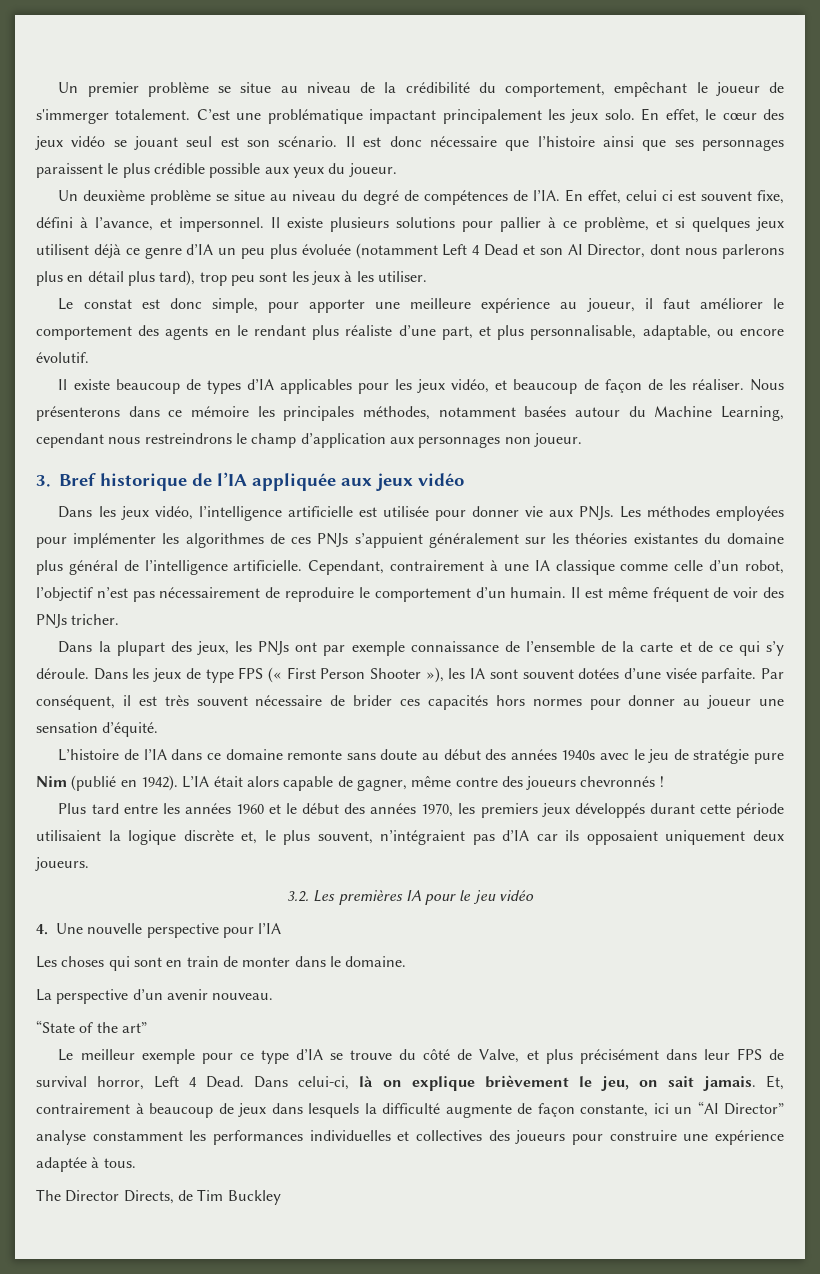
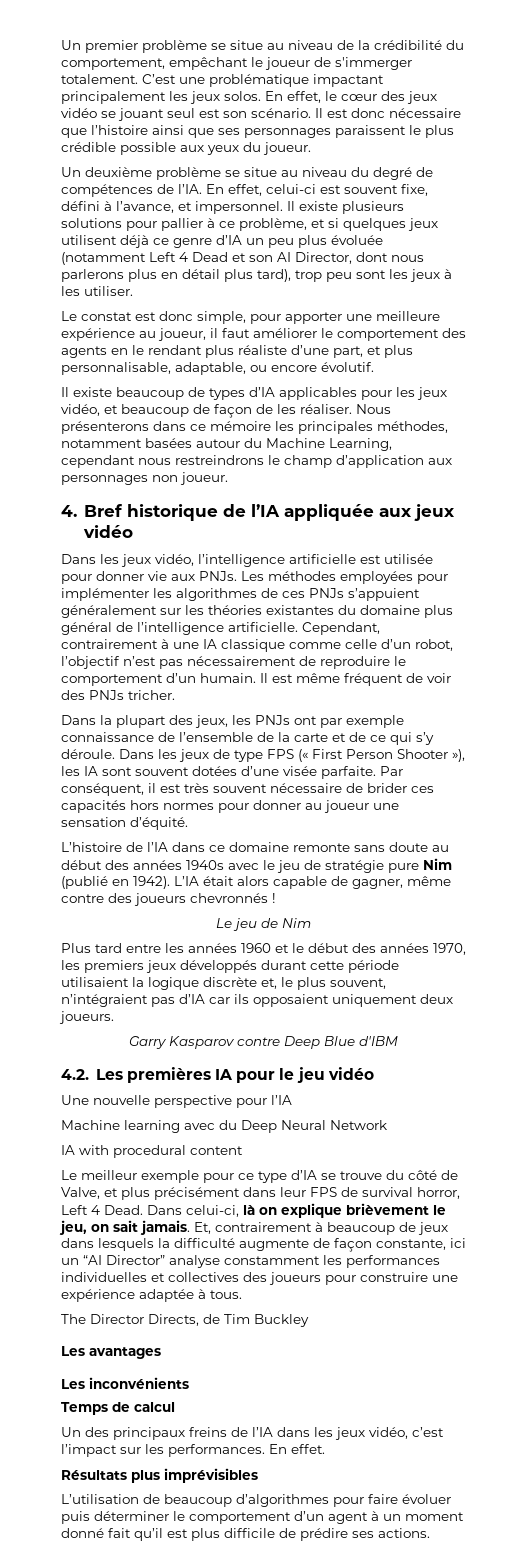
- C’est une problématique impactant principalement les jeux solo.
+ C’est une problématique impactant principalement les jeux solos.
- En effet, celui ci est souvent fixe, défini à l’avance, et impersonnel.
+ En effet, celui-ci est souvent fixe, défini à l’avance, et impersonnel.
- 3. Bref historique de l’IA appliquée aux jeux vidéo
+ 4. Bref historique de l’IA appliquée aux jeux vidéo
+ Le jeu de Nim
- 3.2. Les premières IA pour le jeu vidéo
+ Garry Kasparov contre Deep Blue d'IBM
+ 4.2. Les premières IA pour le jeu vidéo
- 4. Une nouvelle perspective pour l’IA
+ Une nouvelle perspective pour l’IA
- Les choses qui sont en train de monter dans le domaine.
- La perspective d’un avenir nouveau.
- “State of the art”
+ Machine learning avec du Deep Neural Network
+ IA with procedural content
+ Les avantages
+ Les inconvénients
+ Temps de calcul
+ Un des principaux freins de l’IA dans les jeux vidéo, c’est l’impact sur les performances. En effet.
+ Résultats plus imprévisibles
+ L’utilisation de beaucoup d’algorithmes pour faire évoluer puis déterminer le comportement d’un agent à un moment donné fait qu’il est plus difficile de prédire ses actions.

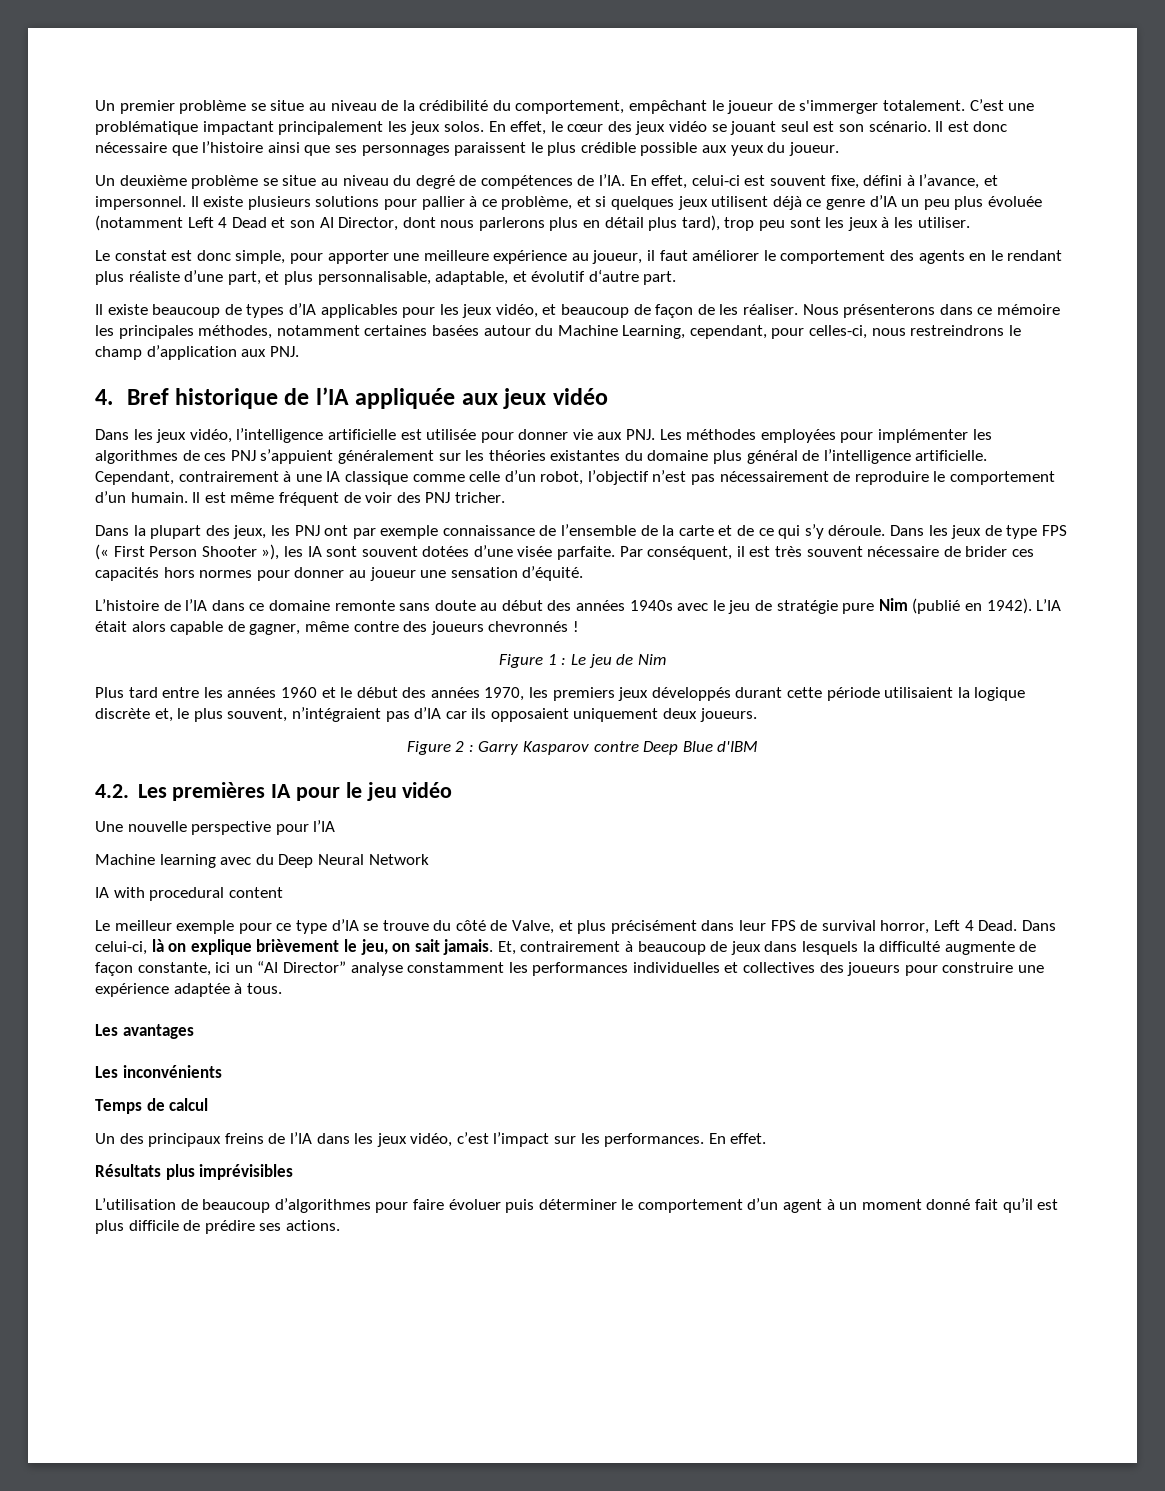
- Le constat est donc simple, pour apporter une meilleure expérience au joueur, il faut améliorer le comportement des agents en le rendant plus réaliste d’une part, et plus personnalisable, adaptable, ou encore évolutif.
+ Le constat est donc simple, pour apporter une meilleure expérience au joueur, il faut améliorer le comportement des agents en le rendant plus réaliste d’une part, et plus personnalisable, adaptable, et évolutif d‘autre part.
- Nous présenterons dans ce mémoire les principales méthodes, notamment basées autour du Machine Learning, cependant nous restreindrons le champ d’application aux personnages non joueur.
+ Nous présenterons dans ce mémoire les principales méthodes, notamment certaines basées autour du Machine Learning, cependant, pour celles-ci, nous restreindrons le champ d’application aux PNJ.
- Dans les jeux vidéo, l’intelligence artificielle est utilisée pour donner vie aux PNJs. Les méthodes employées pour implémenter les algorithmes de ces PNJs s’appuient généralement sur les théories existantes du domaine plus général de l’intelligence artificielle.
+ Dans les jeux vidéo, l’intelligence artificielle est utilisée pour donner vie aux PNJ. Les méthodes employées pour implémenter les algorithmes de ces PNJ s’appuient généralement sur les théories existantes du domaine plus général de l’intelligence artificielle.
- Il est même fréquent de voir des PNJs tricher.
+ Il est même fréquent de voir des PNJ tricher.
- Dans la plupart des jeux, les PNJs ont par exemple connaissance de l’ensemble de la carte et de ce qui s’y déroule.
+ Dans la plupart des jeux, les PNJ ont par exemple connaissance de l’ensemble de la carte et de ce qui s’y déroule.
- Le jeu de Nim
+ Figure 1 : Le jeu de Nim
- Garry Kasparov contre Deep Blue d'IBM
+ Figure 2 : Garry Kasparov contre Deep Blue d'IBM
- The Director Directs, de Tim Buckley

